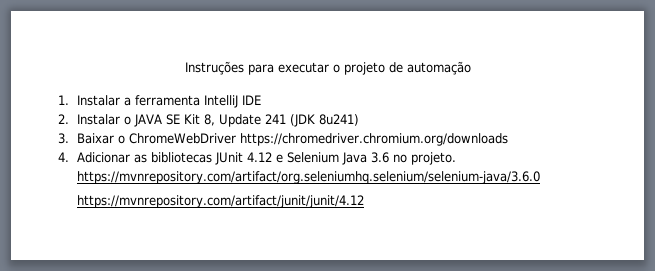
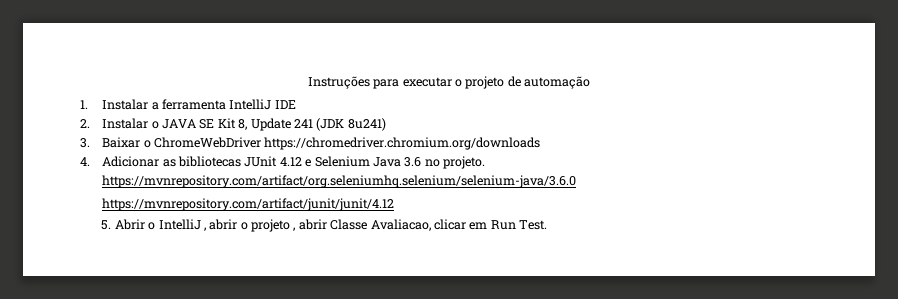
+ 5. Abrir o IntelliJ , abrir o projeto , abrir Classe Avaliacao, clicar em Run Test.

